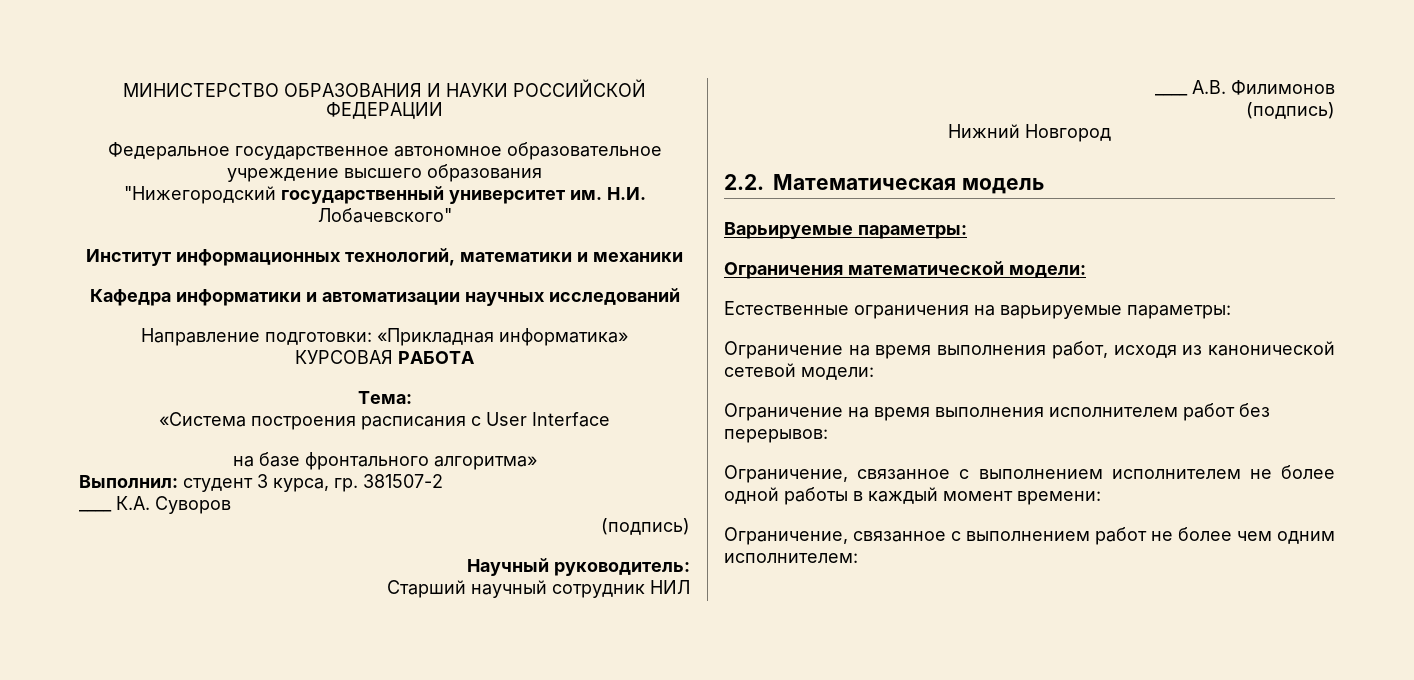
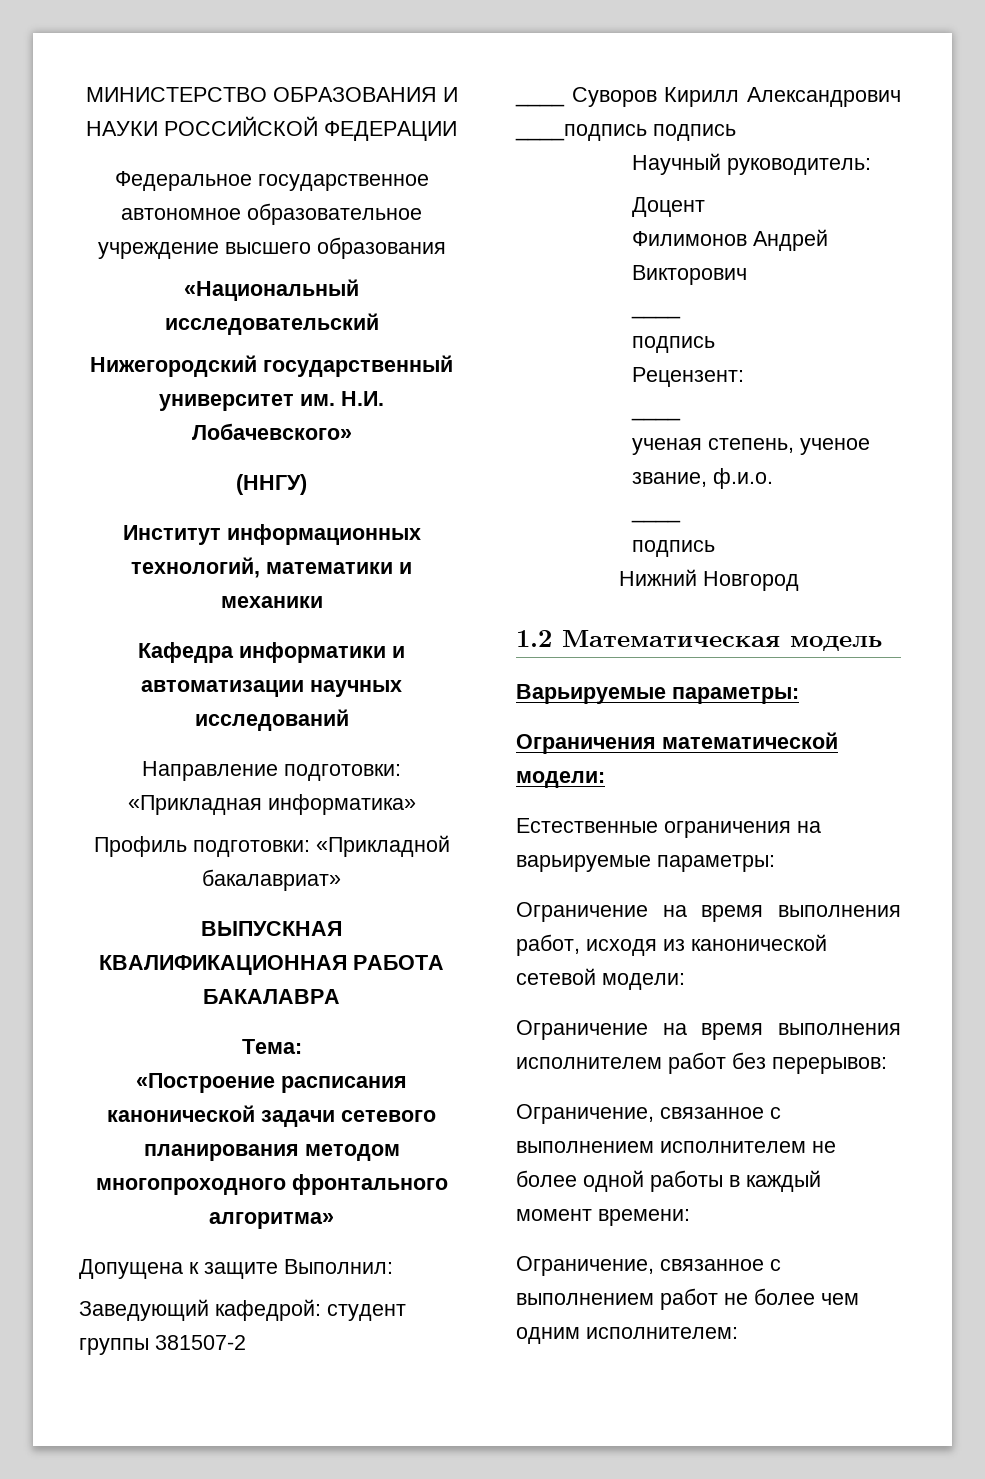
- "Нижегородский государственный университет им. Н.И. Лобачевского"
+ «Национальный исследовательский
+ Нижегородский государственный университет им. Н.И. Лобачевского»
+ (ННГУ)
- КУРСОВАЯ РАБОТА
+ Профиль подготовки: «Прикладной бакалавриат»
+ ВЫПУСКНАЯ КВАЛИФИКАЦИОННАЯ РАБОТА БАКАЛАВРА
- «Система построения расписания с User Interface
- на базе фронтального алгоритма»
- Выполнил: студент 3 курса, гр. 381507-2
+ «Построение расписания канонической задачи сетевого планирования методом многопроходного фронтального алгоритма»
+ Допущена к защите Выполнил:
+ Заведующий кафедрой: студент группы 381507-2
- ____ К.А. Суворов
- (подпись)
+ ____ Суворов Кирилл Александрович ____подпись подпись
  Научный руководитель:
- Старший научный сотрудник НИЛ
- ____ А.В. Филимонов
- (подпись)
+ Доцент
+ Филимонов Андрей Викторович
+ ____
+ подпись
+ Рецензент:
+ ____
+ ученая степень, ученое звание, ф.и.о.
+ ____
+ подпись
- 2.2. Математическая модель
+ 1.2 Математическая модель

